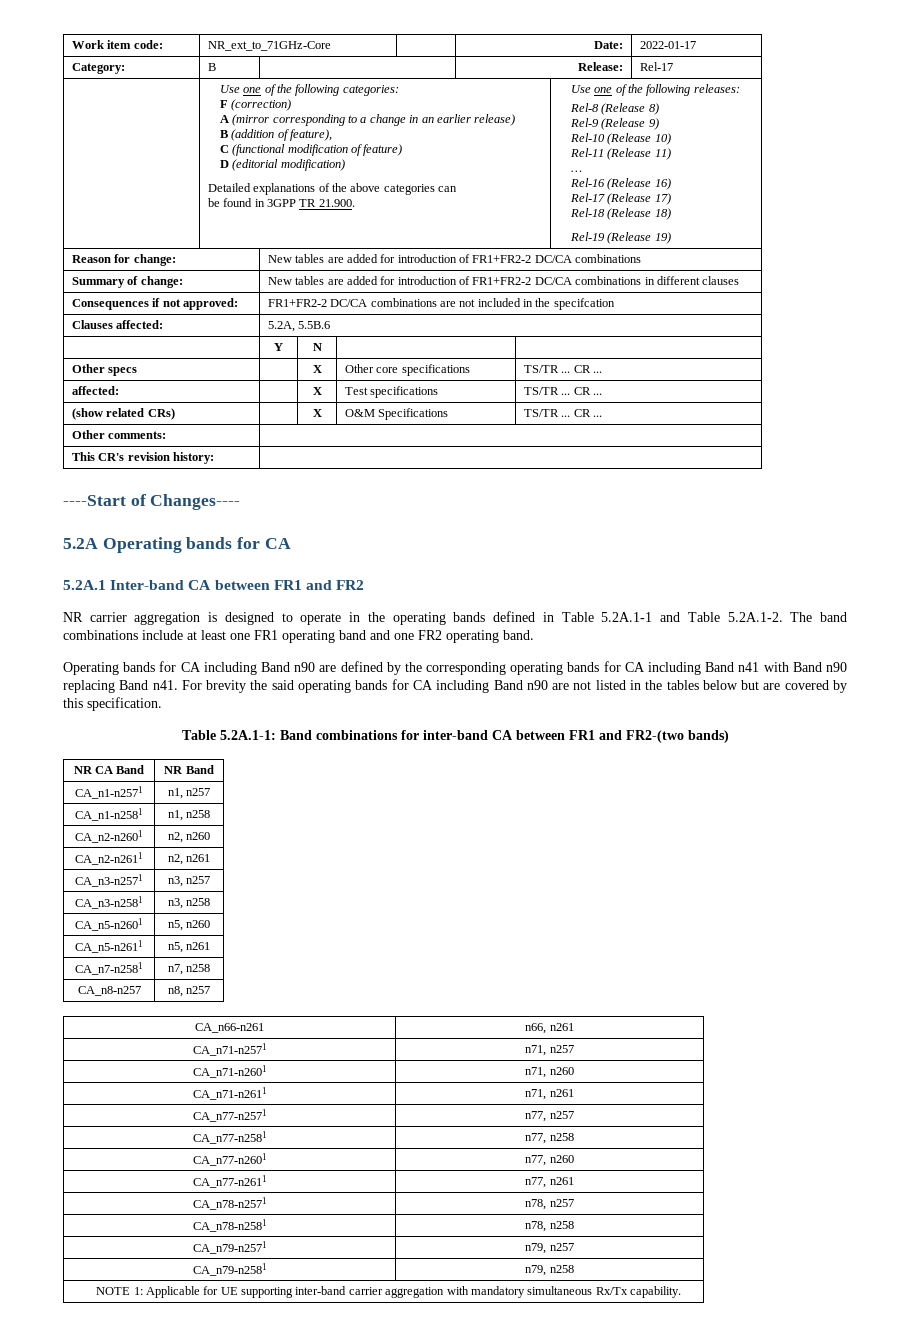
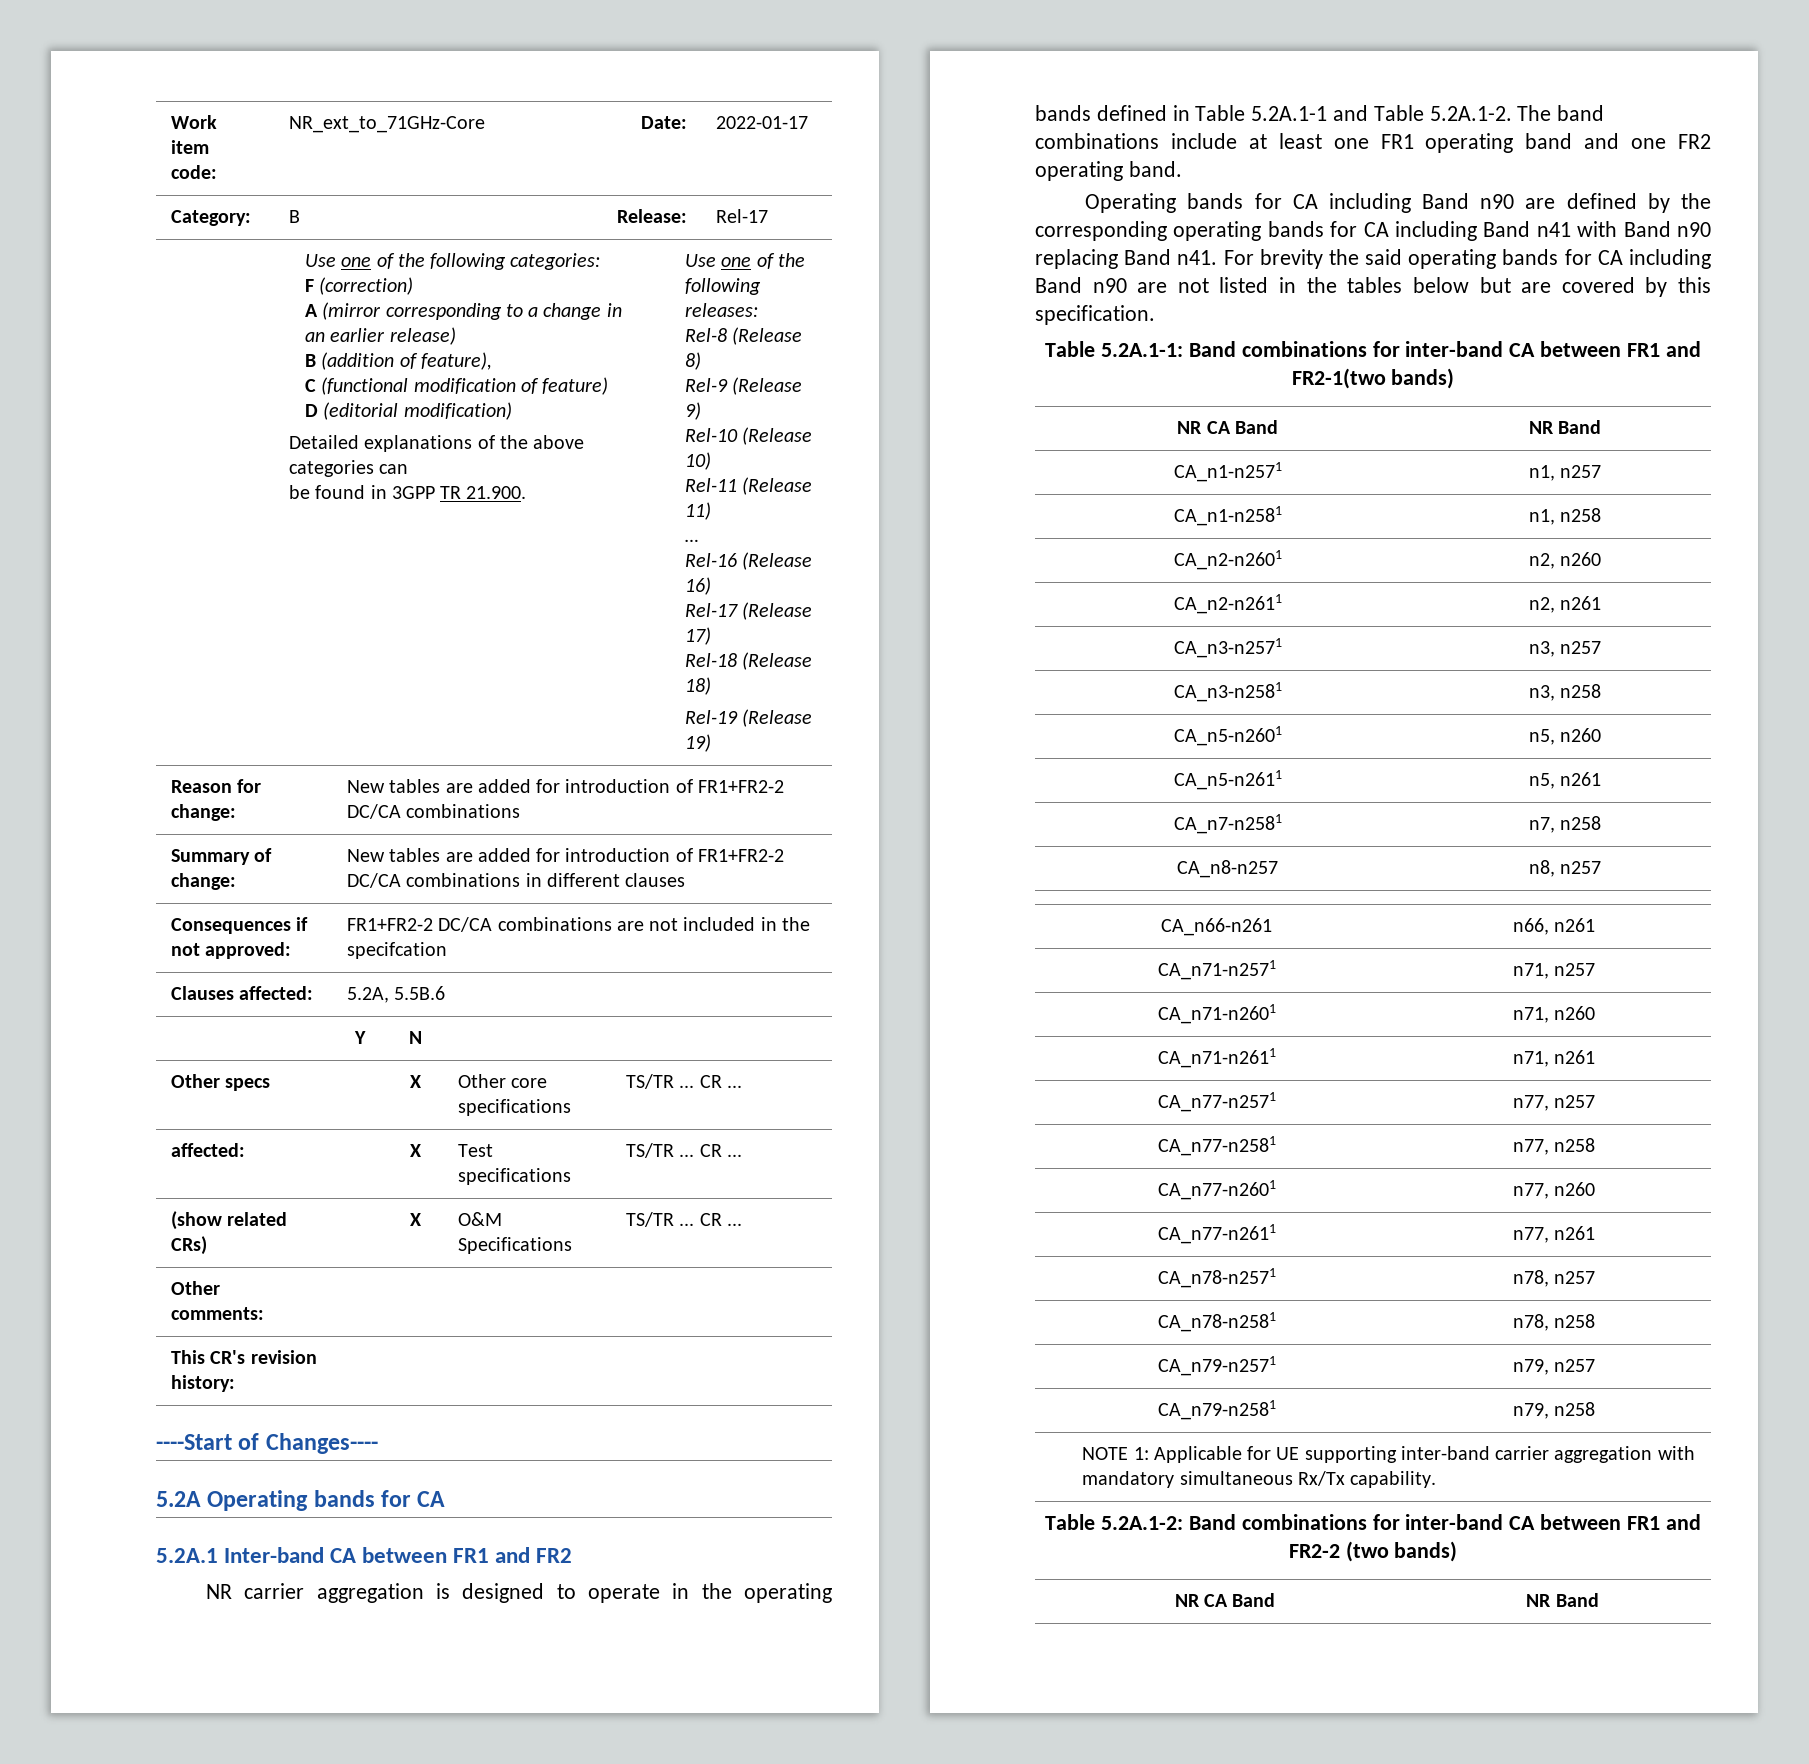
- Table 5.2A.1-1: Band combinations for inter-band CA between FR1 and FR2-(two bands)
+ Table 5.2A.1-1: Band combinations for inter-band CA between FR1 and FR2-1(two bands)
+ Table 5.2A.1-2: Band combinations for inter-band CA between FR1 and FR2-2 (two bands)
+ NR CA Band | NR Band

